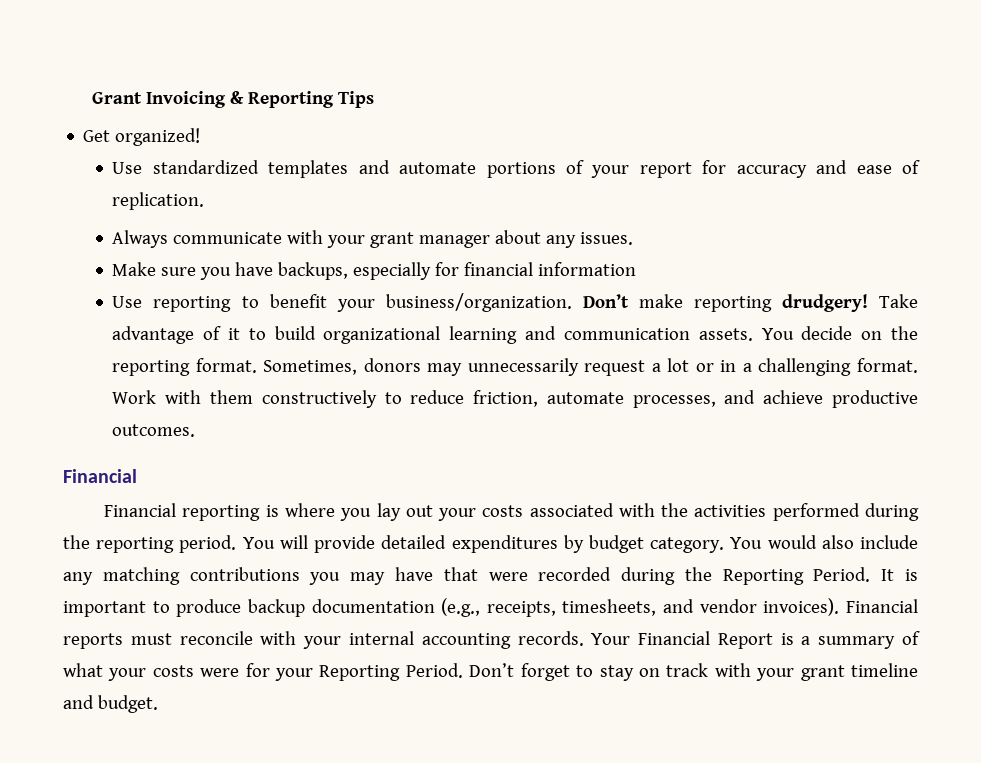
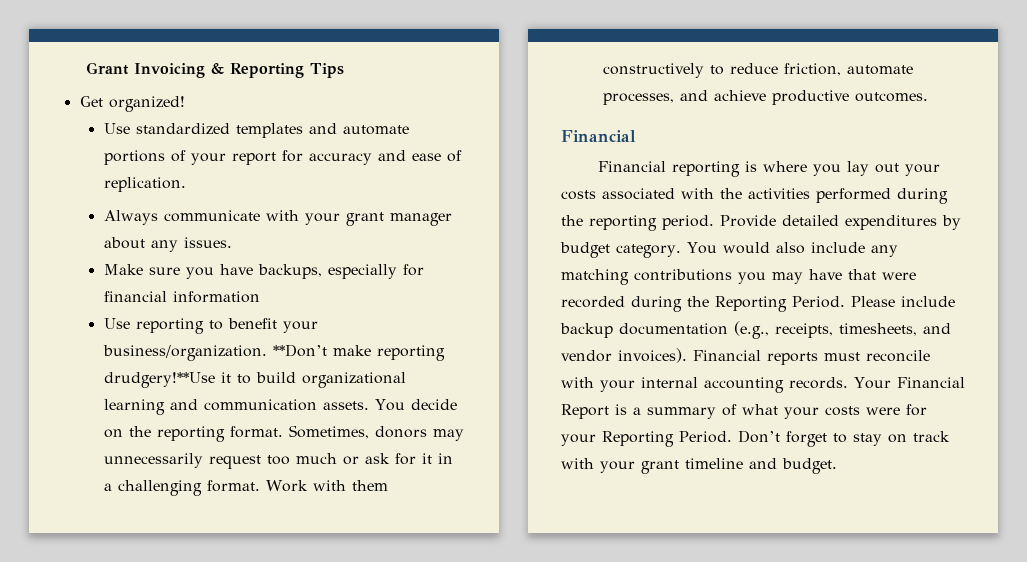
- Don’t make reporting drudgery! Take advantage of it to build organizational learning and communication assets.
+ **Don’t make reporting drudgery!**Use it to build organizational learning and communication assets.
- Sometimes, donors may unnecessarily request a lot or in a challenging format.
+ Sometimes, donors may unnecessarily request too much or ask for it in a challenging format.
- You will provide detailed expenditures by budget category.
+ Provide detailed expenditures by budget category.
- It is important to produce backup documentation (e.g., receipts, timesheets, and vendor invoices).
+ Please include backup documentation (e.g., receipts, timesheets, and vendor invoices).

